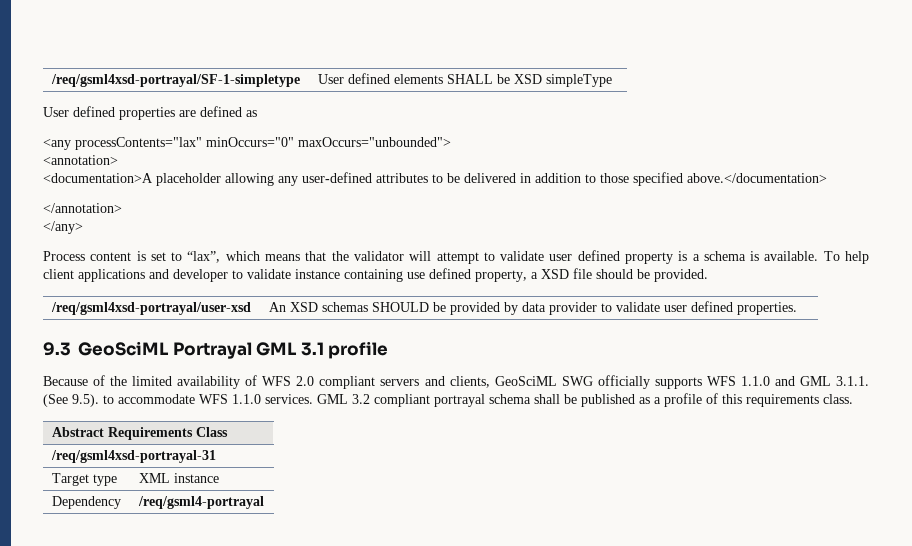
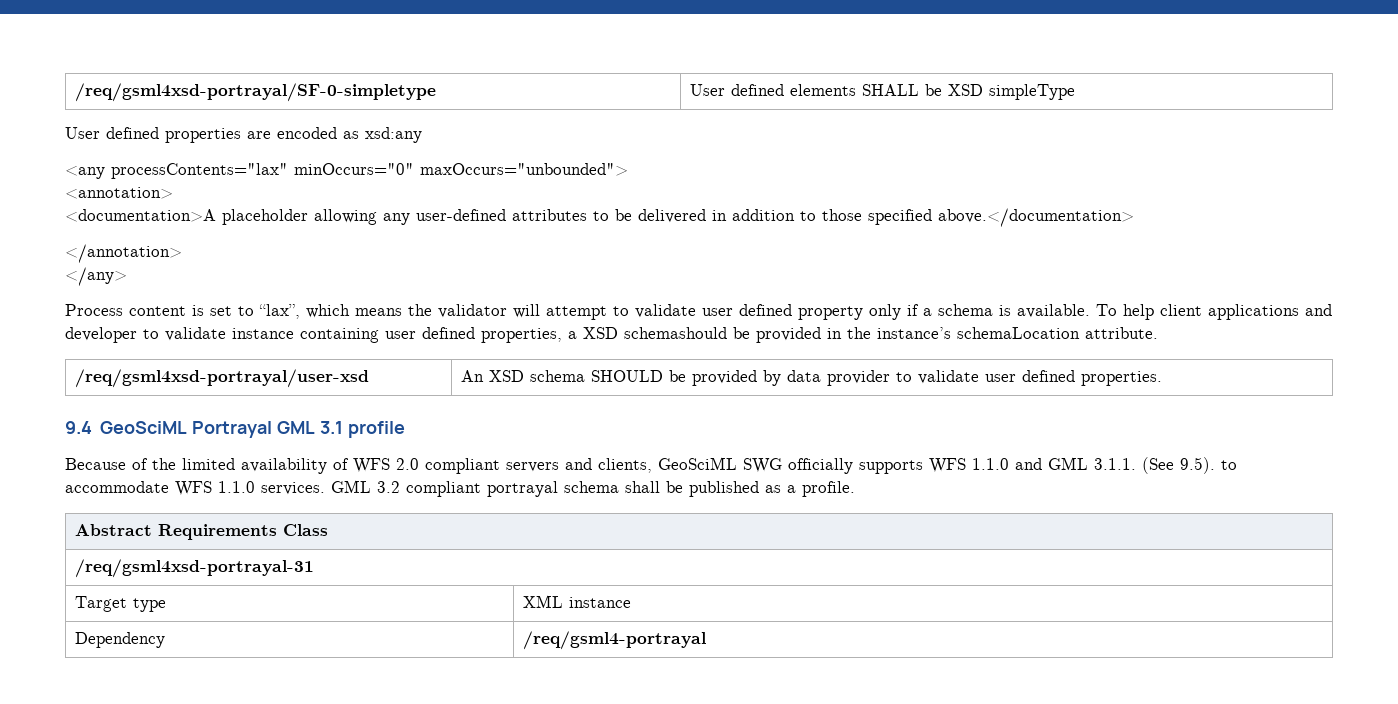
- /req/gsml4xsd-portrayal/SF-1-simpletype | User defined elements SHALL be XSD simpleType
+ /req/gsml4xsd-portrayal/SF-0-simpletype | User defined elements SHALL be XSD simpleType
- User defined properties are defined as
+ User defined properties are encoded as xsd:any
- Process content is set to “lax”, which means that the validator will attempt to validate user defined property is a schema is available.
+ Process content is set to “lax”, which means the validator will attempt to validate user defined property only if a schema is available.
- To help client applications and developer to validate instance containing use defined property, a XSD file should be provided.
+ To help client applications and developer to validate instance containing user defined properties, a XSD schemashould be provided in the instance’s schemaLocation attribute.
- /req/gsml4xsd-portrayal/user-xsd | An XSD schemas SHOULD be provided by data provider to validate user defined properties.
+ /req/gsml4xsd-portrayal/user-xsd | An XSD schema SHOULD be provided by data provider to validate user defined properties.
- 9.3 GeoSciML Portrayal GML 3.1 profile
+ 9.4 GeoSciML Portrayal GML 3.1 profile
- GML 3.2 compliant portrayal schema shall be published as a profile of this requirements class.
+ GML 3.2 compliant portrayal schema shall be published as a profile.

